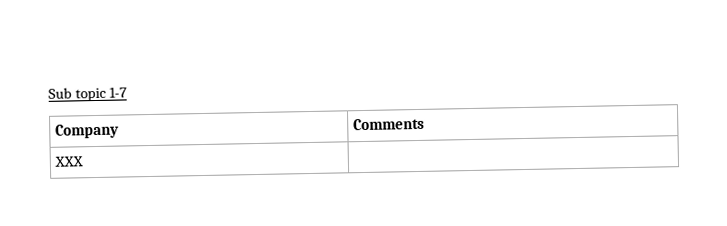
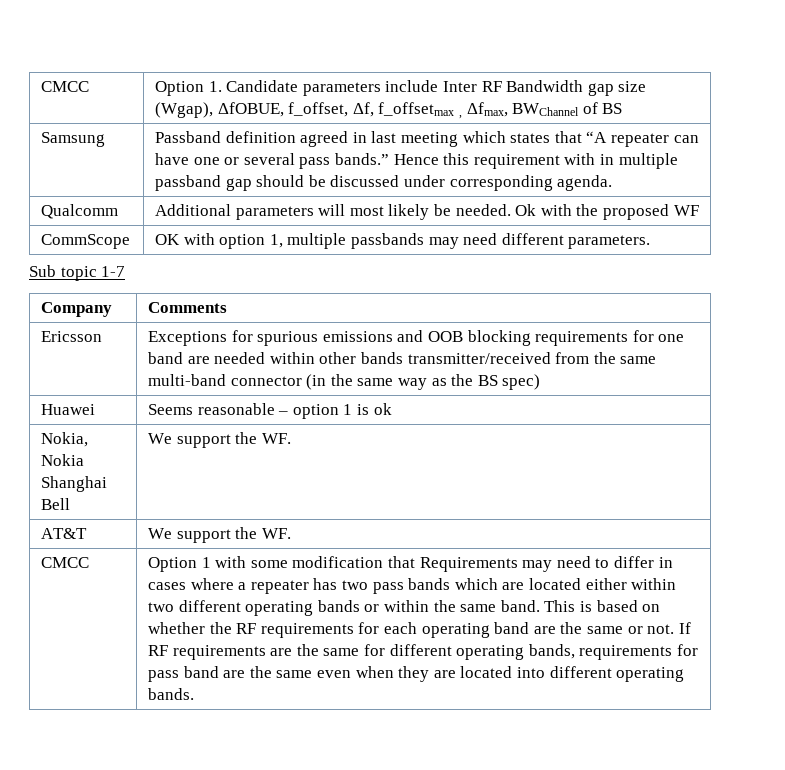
+ CMCC | Option 1. Candidate parameters include Inter RF Bandwidth gap size (Wgap), ΔfOBUE, f_offset, Δf, f_offsetmax , Δfmax, BWChannel of BS
+ Samsung | Passband definition agreed in last meeting which states that “A repeater can have one or several pass bands.” Hence this requirement with in multiple passband gap should be discussed under corresponding agenda.
+ Qualcomm | Additional parameters will most likely be needed. Ok with the proposed WF
+ CommScope | OK with option 1, multiple passbands may need different parameters.
- XXX |
+ Ericsson | Exceptions for spurious emissions and OOB blocking requirements for one band are needed within other bands transmitter/received from the same multi-band connector (in the same way as the BS spec)
+ Huawei | Seems reasonable – option 1 is ok
+ Nokia, Nokia Shanghai Bell | We support the WF.
+ AT&T | We support the WF.
+ CMCC | Option 1 with some modification that Requirements may need to differ in cases where a repeater has two pass bands which are located either within two different operating bands or within the same band. This is based on whether the RF requirements for each operating band are the same or not. If RF requirements are the same for different operating bands, requirements for pass band are the same even when they are located into different operating bands.

